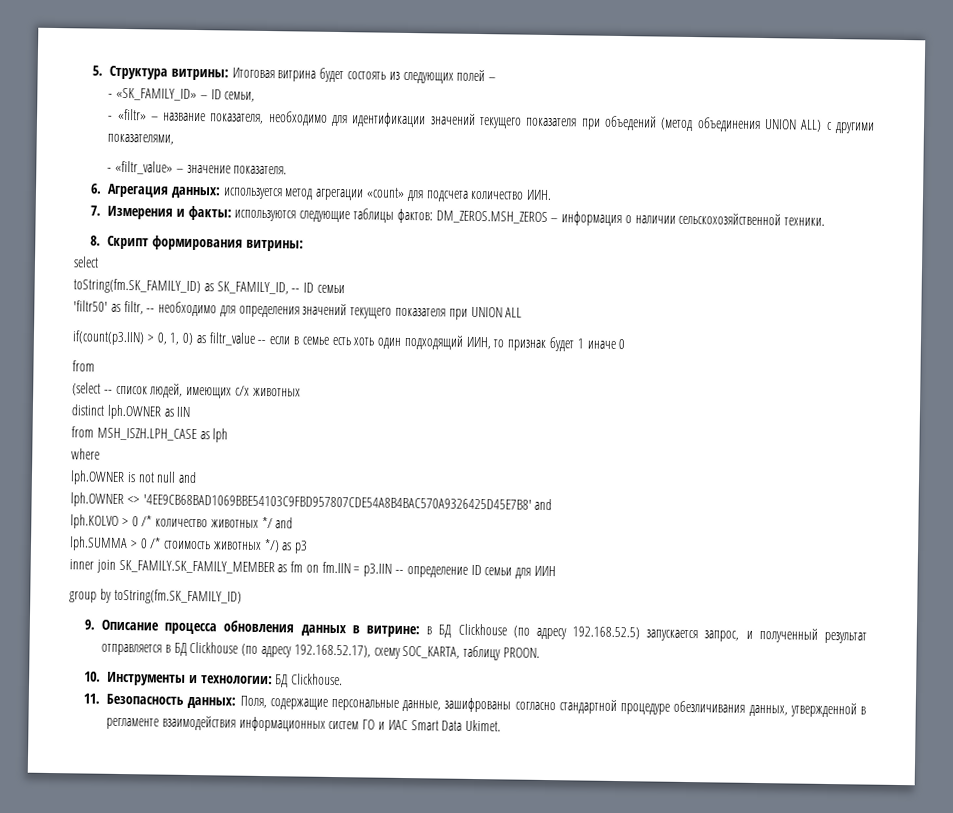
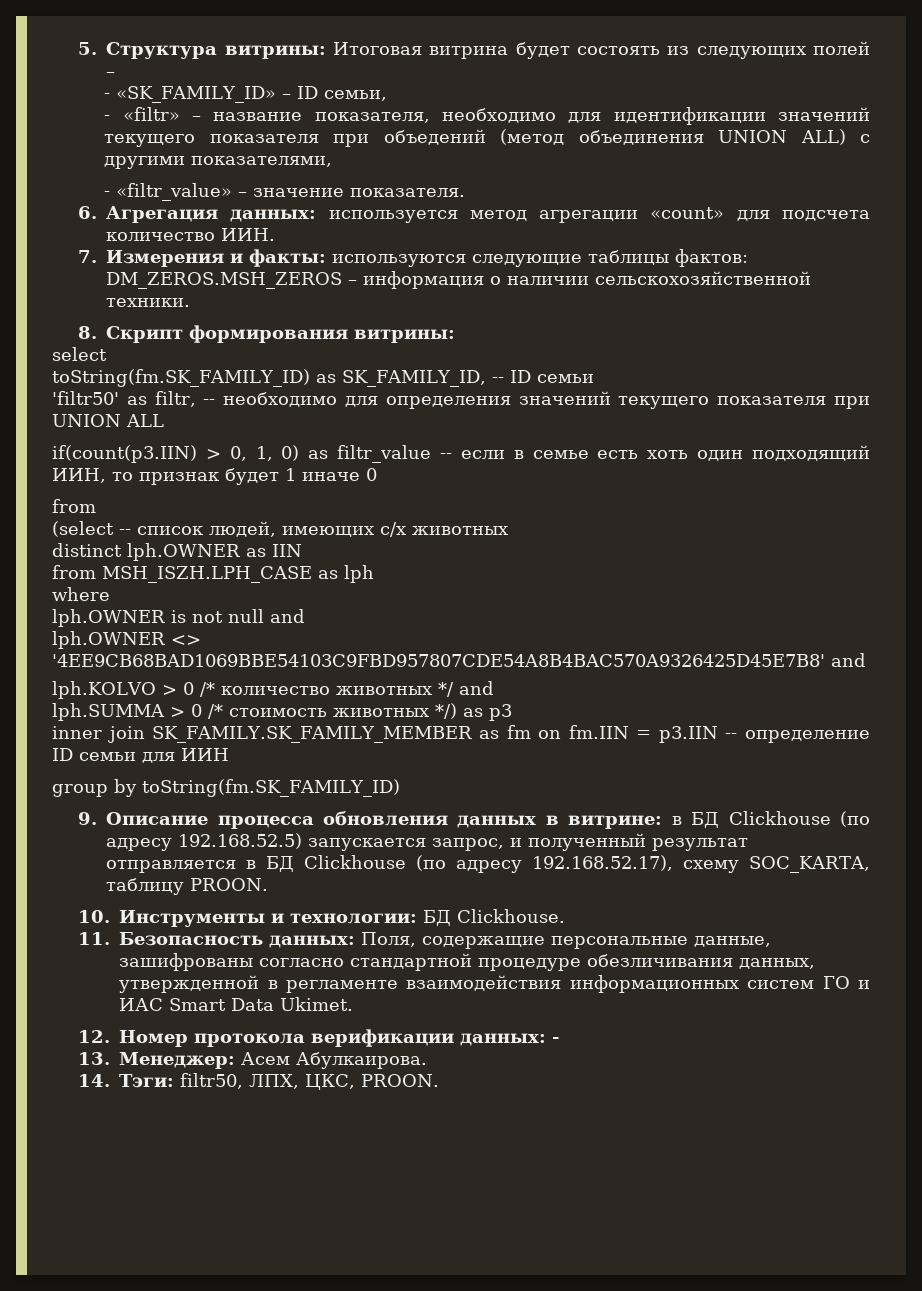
+ 12. Номер протокола верификации данных: -
+ 13. Менеджер: Асем Абулкаирова.
+ 14. Тэги: filtr50, ЛПХ, ЦКС, PROON.

